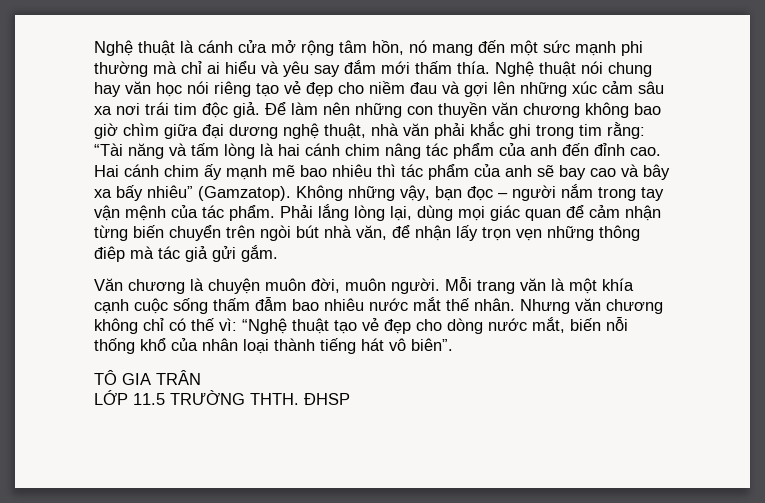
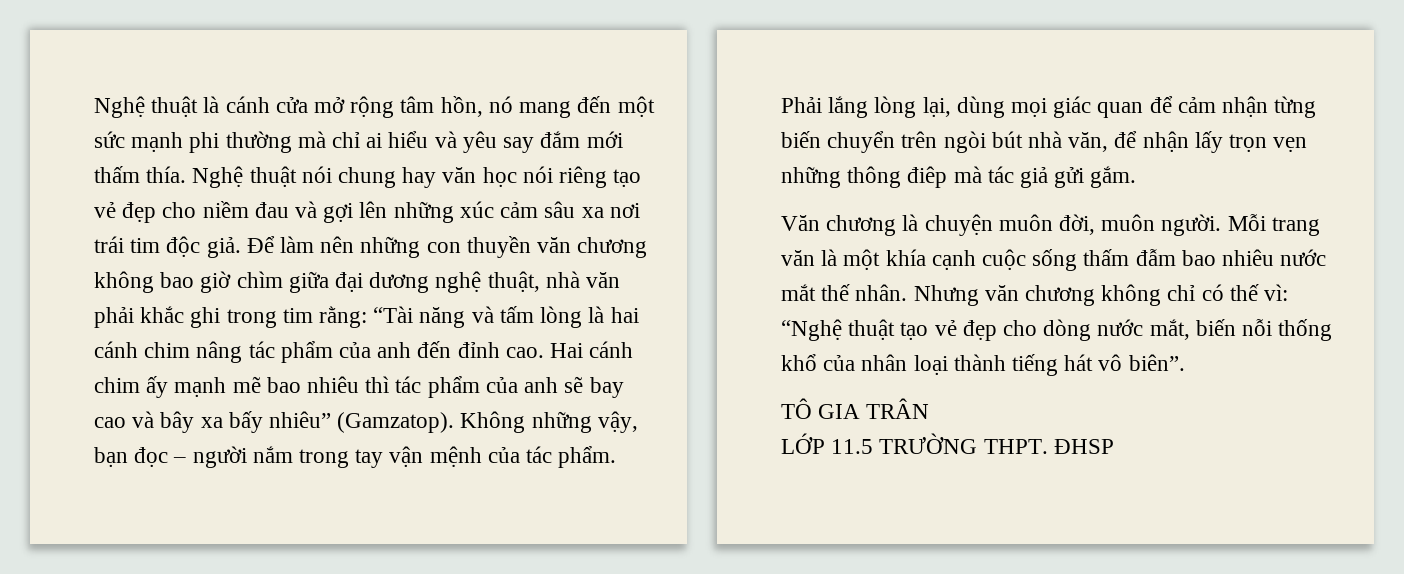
- LỚP 11.5 TRƯỜNG THTH.
+ LỚP 11.5 TRƯỜNG THPT.

